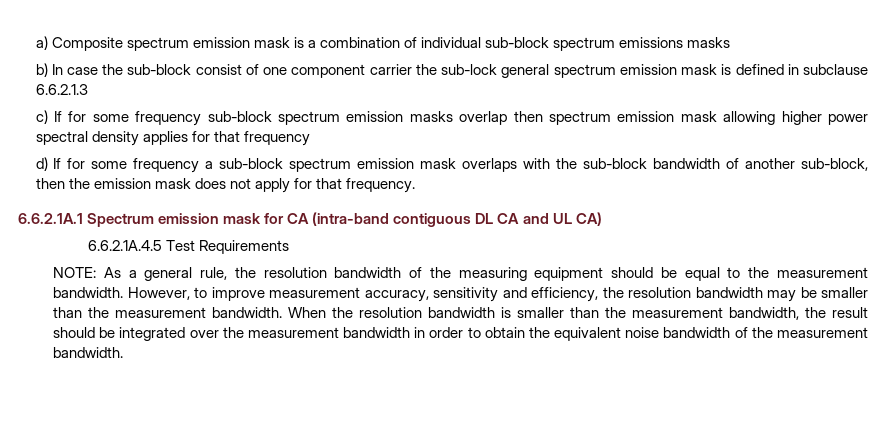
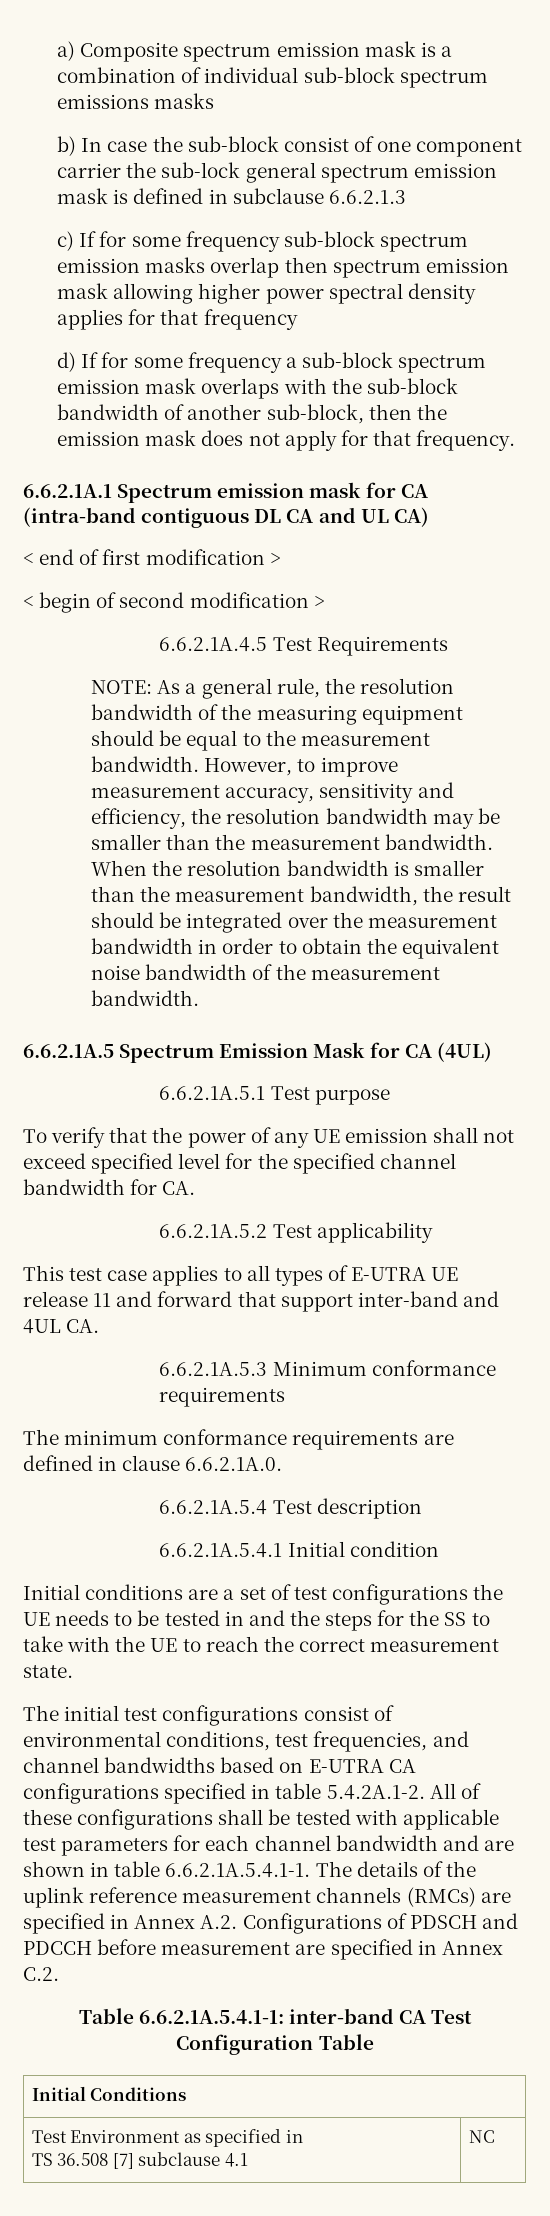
+ < end of first modification >
+ < begin of second modification >
+ 6.6.2.1A.5 Spectrum Emission Mask for CA (4UL)
+ 6.6.2.1A.5.1 Test purpose
+ To verify that the power of any UE emission shall not exceed specified level for the specified channel bandwidth for CA.
+ 6.6.2.1A.5.2 Test applicability
+ This test case applies to all types of E-UTRA UE release 11 and forward that support inter-band and 4UL CA.
+ 6.6.2.1A.5.3 Minimum conformance requirements
+ The minimum conformance requirements are defined in clause 6.6.2.1A.0.
+ 6.6.2.1A.5.4 Test description
+ 6.6.2.1A.5.4.1 Initial condition
+ Initial conditions are a set of test configurations the UE needs to be tested in and the steps for the SS to take with the UE to reach the correct measurement state.
+ The initial test configurations consist of environmental conditions, test frequencies, and channel bandwidths based on E-UTRA CA configurations specified in table 5.4.2A.1-2. All of these configurations shall be tested with applicable test parameters for each channel bandwidth and are shown in table 6.6.2.1A.5.4.1-1. The details of the uplink reference measurement channels (RMCs) are specified in Annex A.2. Configurations of PDSCH and PDCCH before measurement are specified in Annex C.2.
+ Table 6.6.2.1A.5.4.1-1: inter-band CA Test Configuration Table
+ Initial Conditions
+ Test Environment as specified in
+ TS 36.508 [7] subclause 4.1 | NC

